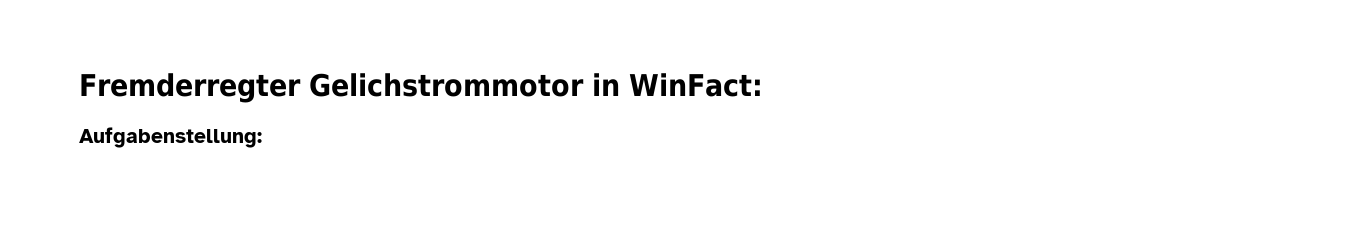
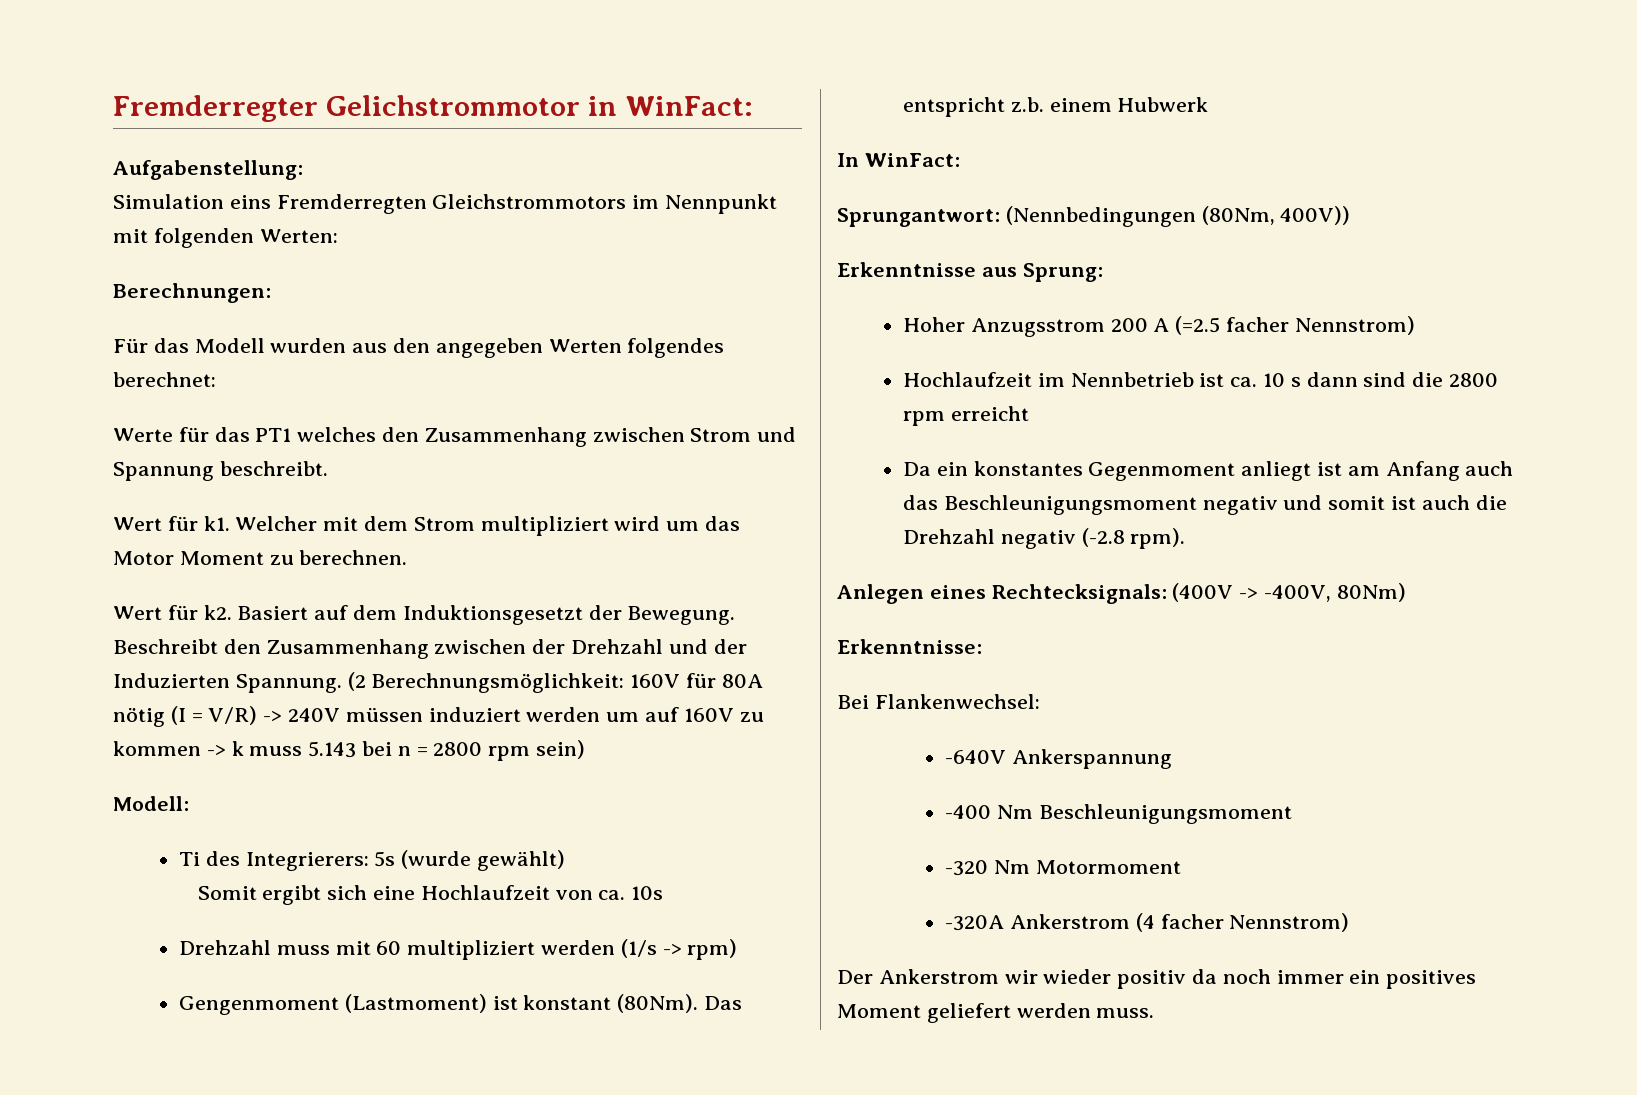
+ Simulation eins Fremderregten Gleichstrommotors im Nennpunkt mit folgenden Werten:
+ Berechnungen:
+ Für das Modell wurden aus den angegeben Werten folgendes berechnet:
+ Werte für das PT1 welches den Zusammenhang zwischen Strom und Spannung beschreibt.
+ Wert für k1. Welcher mit dem Strom multipliziert wird um das Motor Moment zu berechnen.
+ Wert für k2. Basiert auf dem Induktionsgesetzt der Bewegung. Beschreibt den Zusammenhang zwischen der Drehzahl und der Induzierten Spannung. (2 Berechnungsmöglichkeit: 160V für 80A nötig (I = V/R) -> 240V müssen induziert werden um auf 160V zu kommen -> k muss 5.143 bei n = 2800 rpm sein)
+ Modell:
+ Ti des Integrierers: 5s (wurde gewählt)
+ Somit ergibt sich eine Hochlaufzeit von ca. 10s
+ Drehzahl muss mit 60 multipliziert werden (1/s -> rpm)
+ Gengenmoment (Lastmoment) ist konstant (80Nm). Das entspricht z.b. einem Hubwerk
+ In WinFact:
+ Sprungantwort: (Nennbedingungen (80Nm, 400V))
+ Erkenntnisse aus Sprung:
+ Hoher Anzugsstrom 200 A (=2.5 facher Nennstrom)
+ Hochlaufzeit im Nennbetrieb ist ca. 10 s dann sind die 2800 rpm erreicht
+ Da ein konstantes Gegenmoment anliegt ist am Anfang auch das Beschleunigungsmoment negativ und somit ist auch die Drehzahl negativ (-2.8 rpm).
+ Anlegen eines Rechtecksignals: (400V -> -400V, 80Nm)
+ Erkenntnisse:
+ Bei Flankenwechsel:
+ -640V Ankerspannung
+ -400 Nm Beschleunigungsmoment
+ -320 Nm Motormoment
+ -320A Ankerstrom (4 facher Nennstrom)
+ Der Ankerstrom wir wieder positiv da noch immer ein positives Moment geliefert werden muss.

